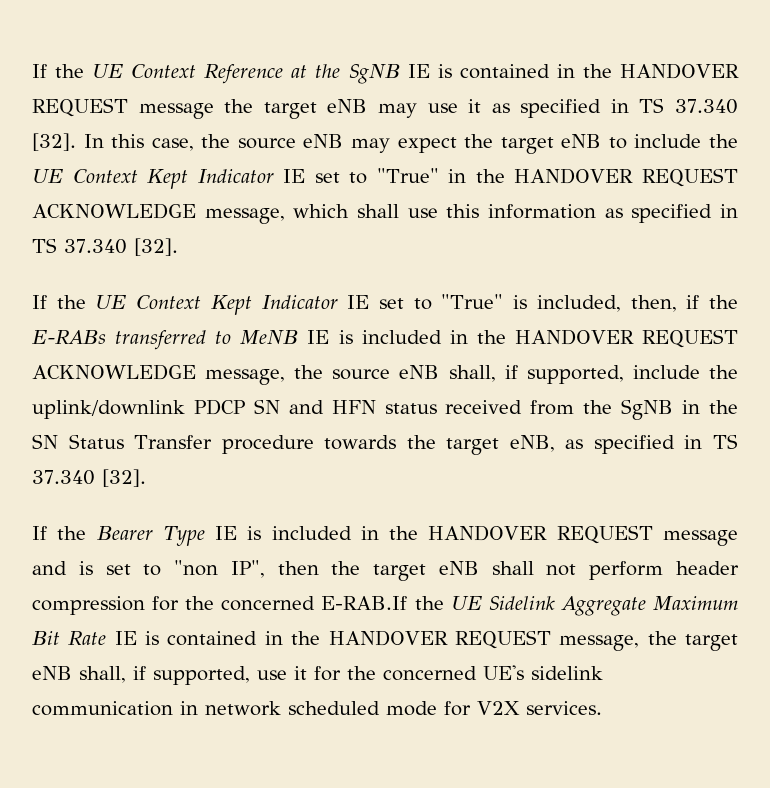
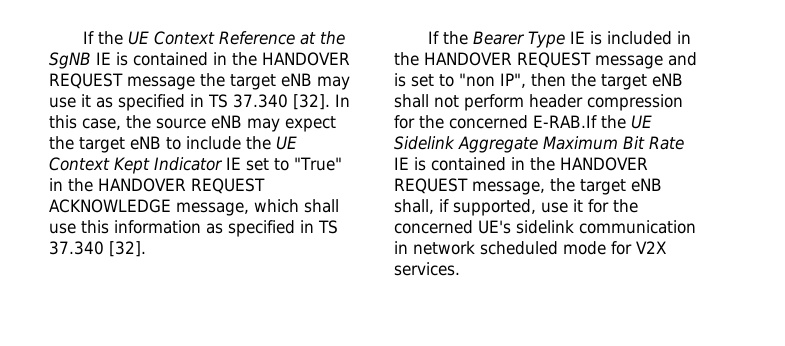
- If the UE Context Kept Indicator IE set to "True" is included, then, if the E-RABs transferred to MeNB IE is included in the HANDOVER REQUEST ACKNOWLEDGE message, the source eNB shall, if supported, include the uplink/downlink PDCP SN and HFN status received from the SgNB in the SN Status Transfer procedure towards the target eNB, as specified in TS 37.340 [32].

